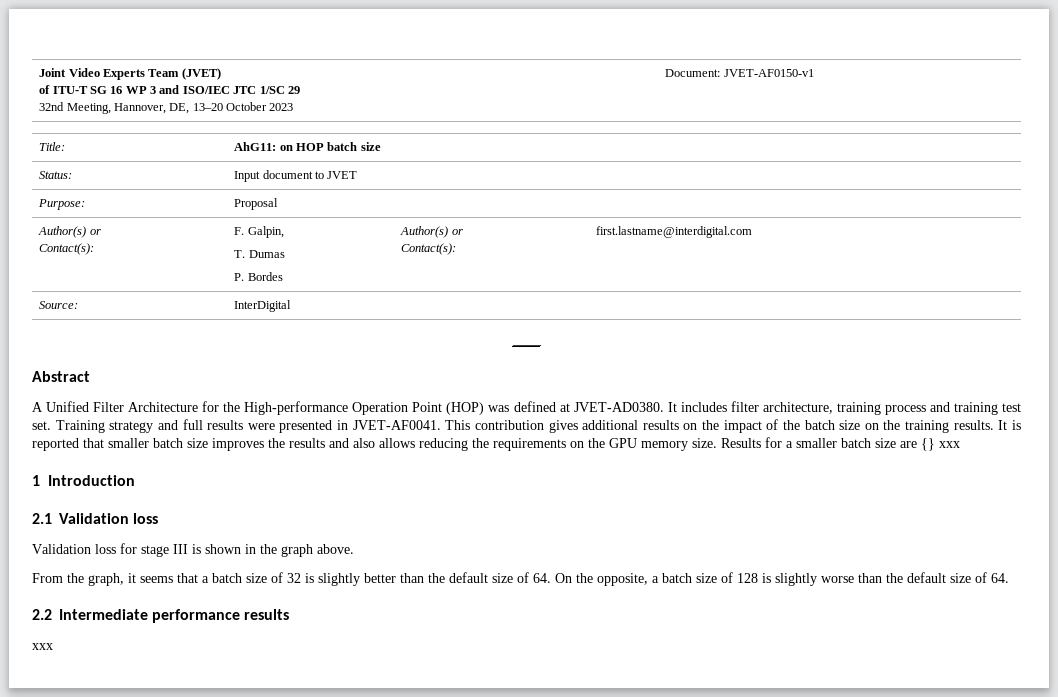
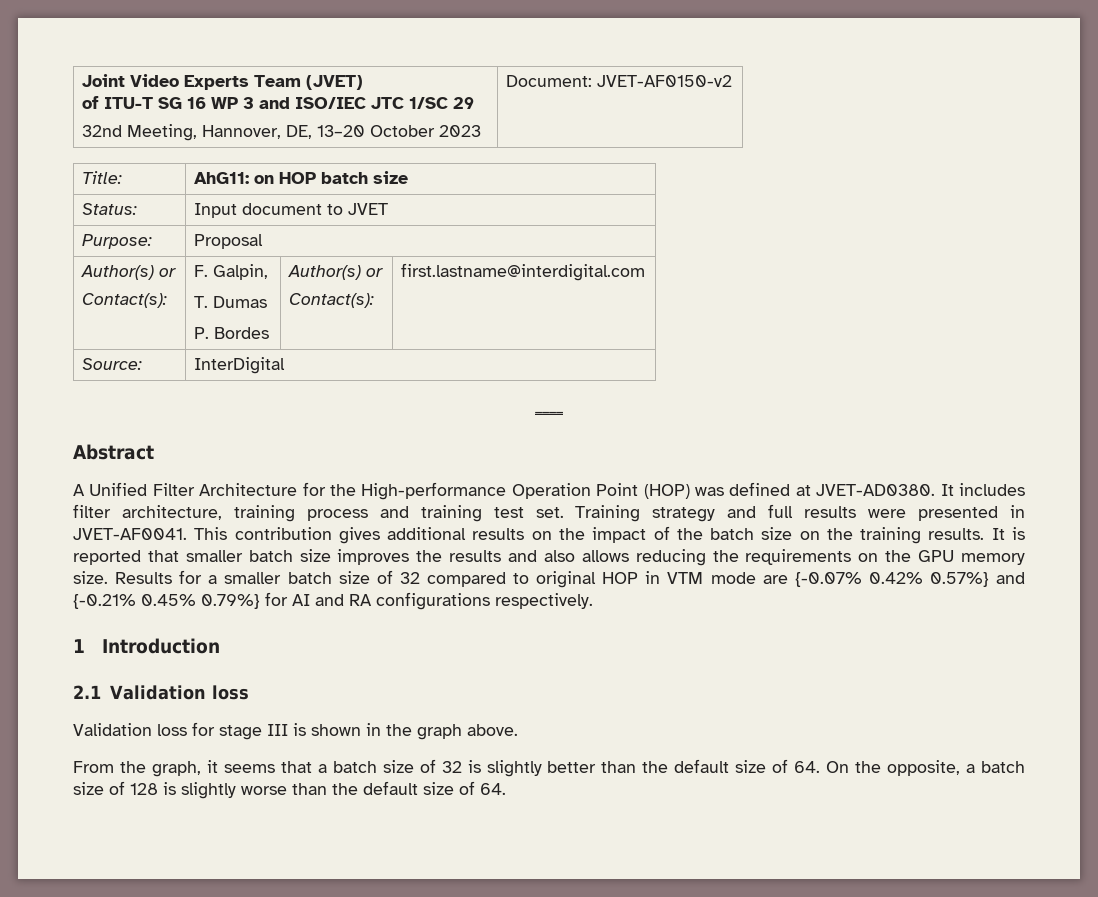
  Joint Video Experts Team (JVET)
  of ITU-T SG 16 WP 3 and ISO/IEC JTC 1/SC 29
- 32nd Meeting, Hannover, DE, 13–20 October 2023 | Document: JVET-AF0150-v1
+ 32nd Meeting, Hannover, DE, 13–20 October 2023 | Document: JVET-AF0150-v2
- Results for a smaller batch size are {} xxx
+ Results for a smaller batch size of 32 compared to original HOP in VTM mode are {-0.07% 0.42% 0.57%} and {-0.21% 0.45% 0.79%} for AI and RA configurations respectively.
- 2.2 Intermediate performance results
- xxx

